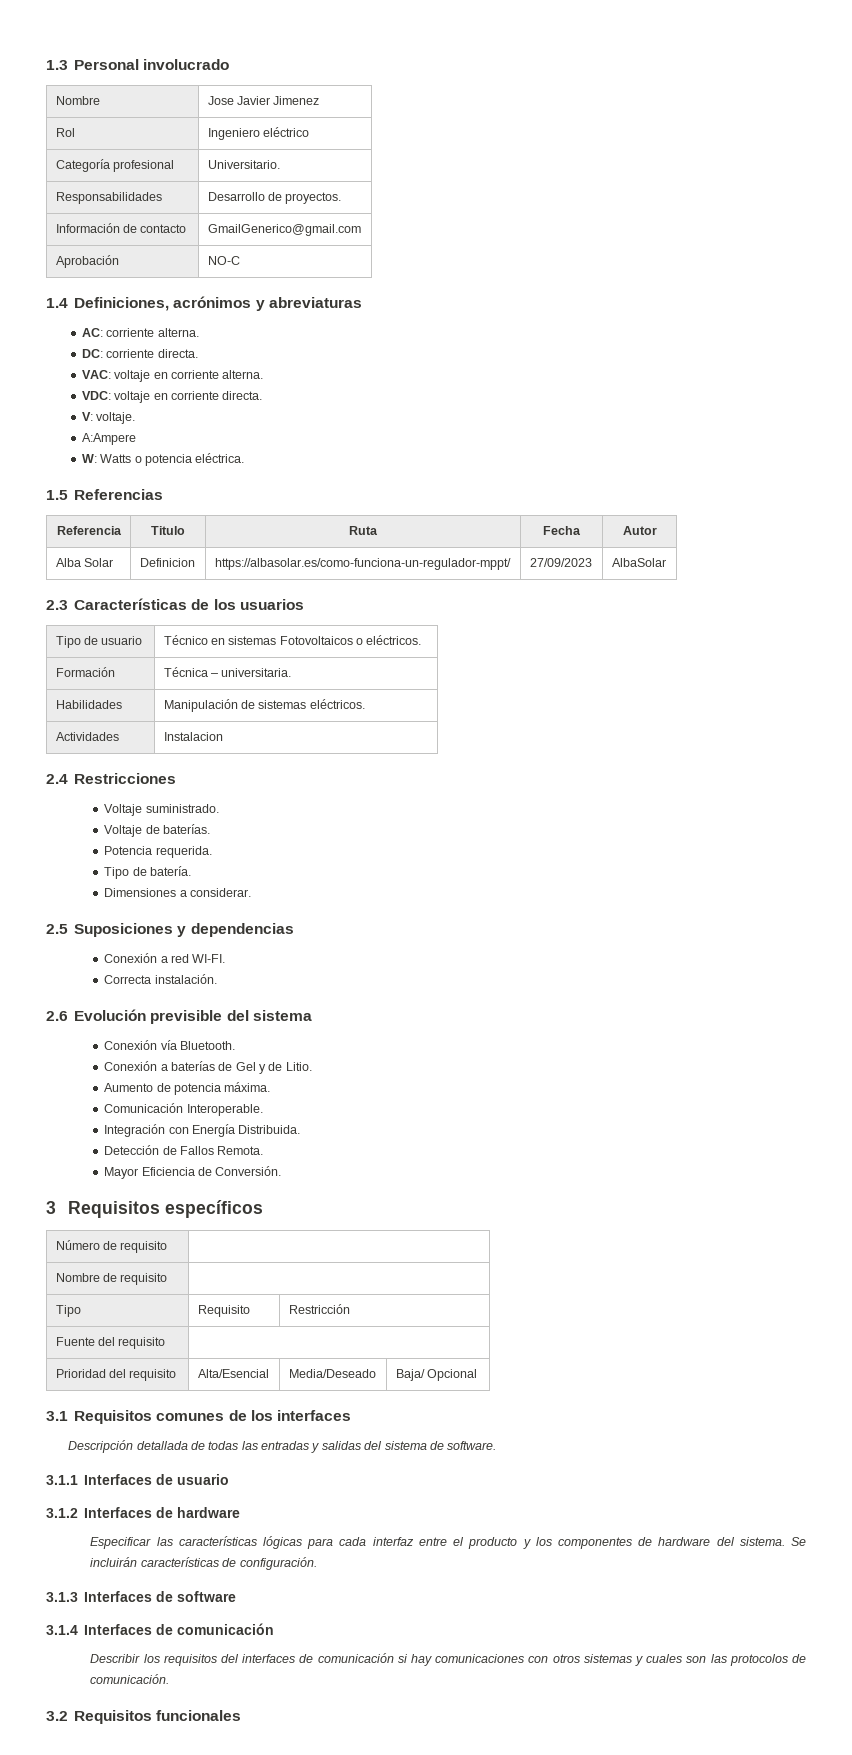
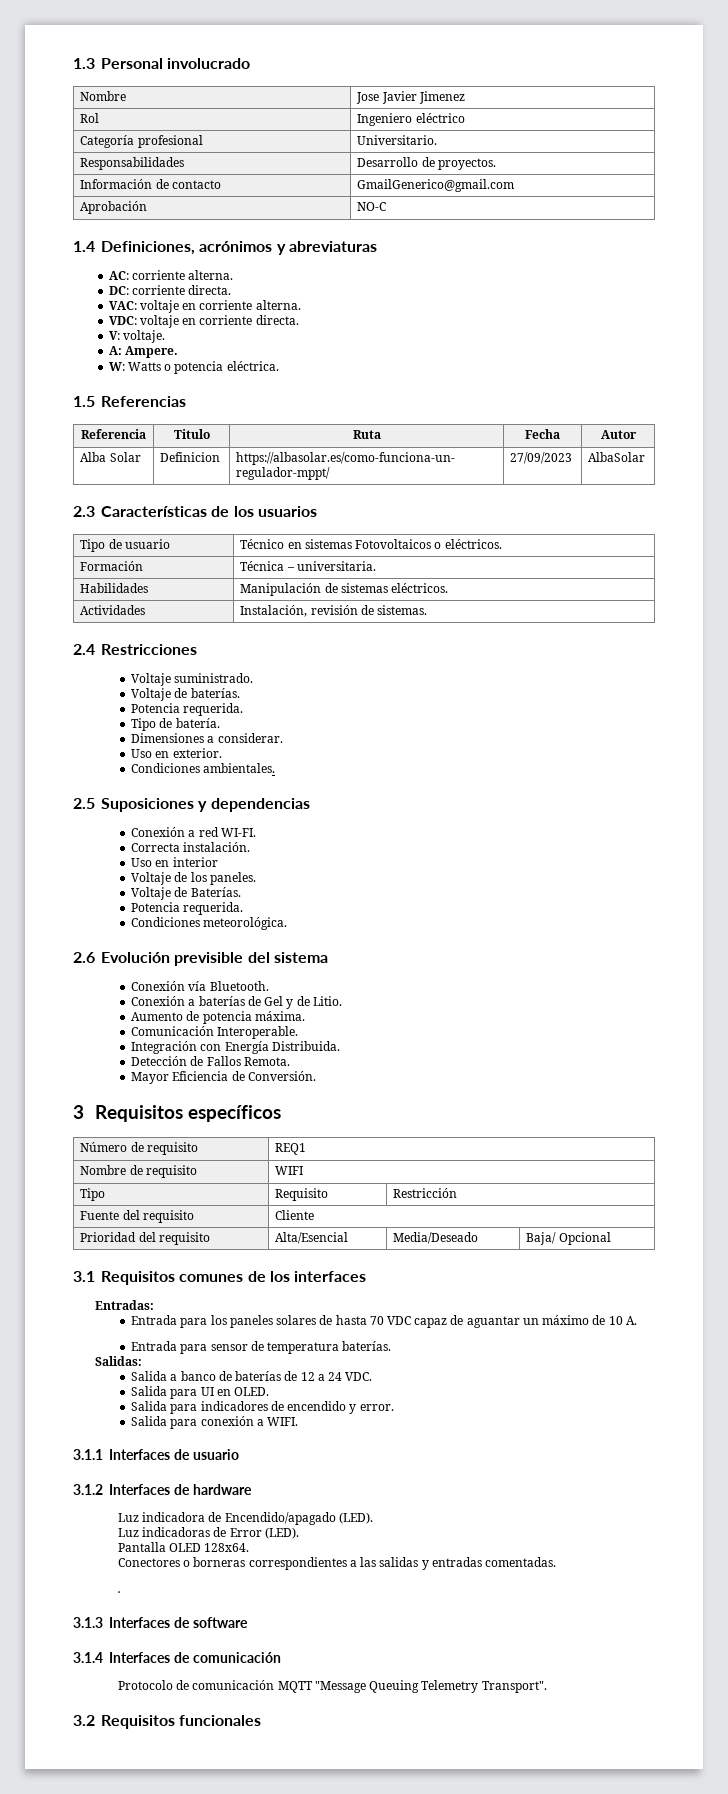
- A:Ampere
+ A: Ampere.
- Actividades | Instalacion
+ Actividades | Instalación, revisión de sistemas.
+ Uso en exterior.
+ Condiciones ambientales.
+ Uso en interior
+ Voltaje de los paneles.
+ Voltaje de Baterías.
+ Potencia requerida.
+ Condiciones meteorológica.
- Número de requisito |
+ Número de requisito | REQ1
- Nombre de requisito |
+ Nombre de requisito | WIFI
- Fuente del requisito |
+ Fuente del requisito | Cliente
- Descripción detallada de todas las entradas y salidas del sistema de software.
+ Entradas:
+ Entrada para los paneles solares de hasta 70 VDC capaz de aguantar un máximo de 10 A.
+ Entrada para sensor de temperatura baterías.
+ Salidas:
+ Salida a banco de baterías de 12 a 24 VDC.
+ Salida para UI en OLED.
+ Salida para indicadores de encendido y error.
+ Salida para conexión a WIFI.
- Especificar las características lógicas para cada interfaz entre el producto y los componentes de hardware del sistema. Se incluirán características de configuración.
+ Luz indicadora de Encendido/apagado (LED).
+ Luz indicadoras de Error (LED).
+ Pantalla OLED 128x64.
+ Conectores o borneras correspondientes a las salidas y entradas comentadas.
+ .
- Describir los requisitos del interfaces de comunicación si hay comunicaciones con otros sistemas y cuales son las protocolos de comunicación.
+ Protocolo de comunicación MQTT "Message Queuing Telemetry Transport".

